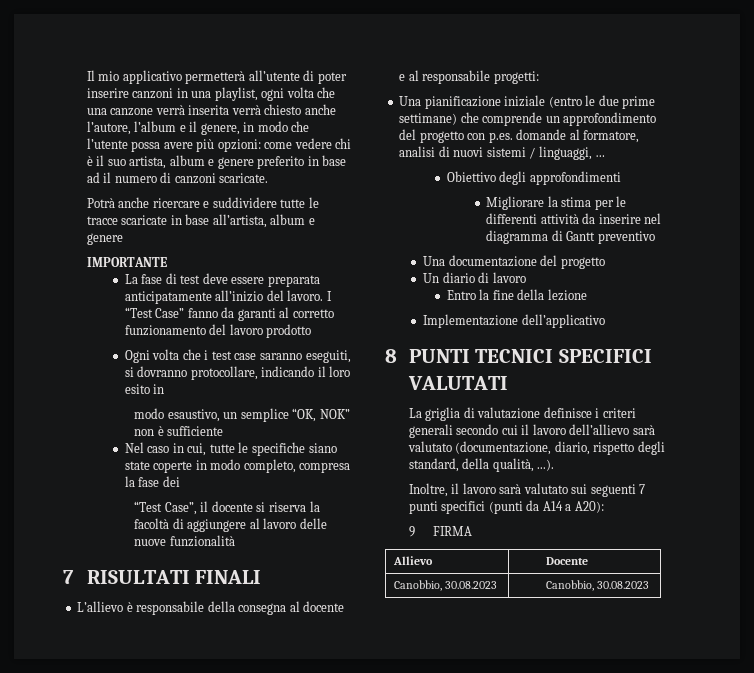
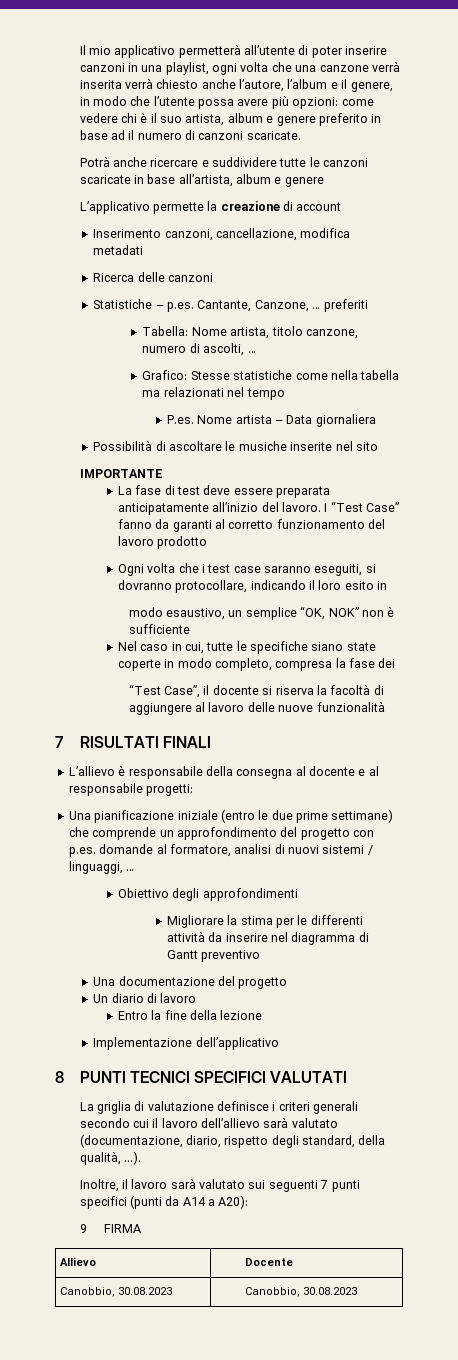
- Potrà anche ricercare e suddividere tutte le tracce scaricate in base all’artista, album e genere
+ Potrà anche ricercare e suddividere tutte le canzoni scaricate in base all’artista, album e genere
+ L’applicativo permette la creazione di account
+ Inserimento canzoni, cancellazione, modifica metadati
+ Ricerca delle canzoni
+ Statistiche – p.es. Cantante, Canzone, … preferiti
+ Tabella: Nome artista, titolo canzone, numero di ascolti, …
+ Grafico: Stesse statistiche come nella tabella ma relazionati nel tempo
+ P.es. Nome artista – Data giornaliera
+ Possibilità di ascoltare le musiche inserite nel sito

